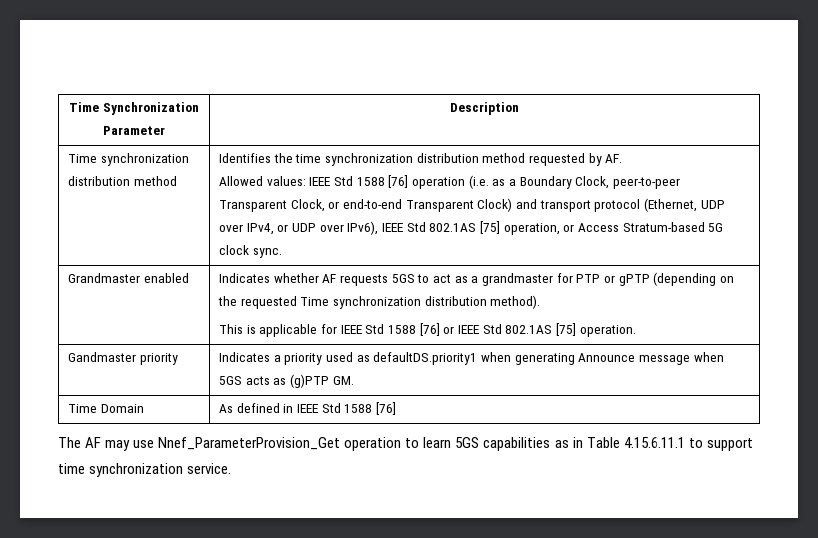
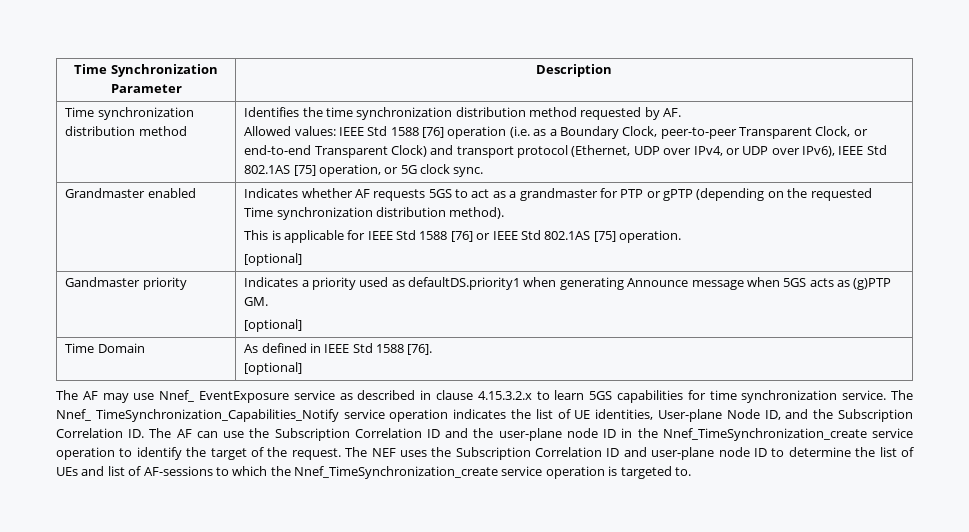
- Allowed values: IEEE Std 1588 [76] operation (i.e. as a Boundary Clock, peer-to-peer Transparent Clock, or end-to-end Transparent Clock) and transport protocol (Ethernet, UDP over IPv4, or UDP over IPv6), IEEE Std 802.1AS [75] operation, or Access Stratum-based 5G clock sync.
+ Allowed values: IEEE Std 1588 [76] operation (i.e. as a Boundary Clock, peer-to-peer Transparent Clock, or end-to-end Transparent Clock) and transport protocol (Ethernet, UDP over IPv4, or UDP over IPv6), IEEE Std 802.1AS [75] operation, or 5G clock sync.
  Grandmaster enabled | Indicates whether AF requests 5GS to act as a grandmaster for PTP or gPTP (depending on the requested Time synchronization distribution method).
  This is applicable for IEEE Std 1588 [76] or IEEE Std 802.1AS [75] operation.
+ [optional]
  Gandmaster priority | Indicates a priority used as defaultDS.priority1 when generating Announce message when 5GS acts as (g)PTP GM.
+ [optional]
- Time Domain | As defined in IEEE Std 1588 [76]
+ Time Domain | As defined in IEEE Std 1588 [76].
+ [optional]
- The AF may use Nnef_ParameterProvision_Get operation to learn 5GS capabilities as in Table 4.15.6.11.1 to support time synchronization service.
+ The AF may use Nnef_ EventExposure service as described in clause 4.15.3.2.x to learn 5GS capabilities for time synchronization service. The Nnef_ TimeSynchronization_Capabilities_Notify service operation indicates the list of UE identities, User-plane Node ID, and the Subscription Correlation ID. The AF can use the Subscription Correlation ID and the user-plane node ID in the Nnef_TimeSynchronization_create service operation to identify the target of the request. The NEF uses the Subscription Correlation ID and user-plane node ID to determine the list of UEs and list of AF-sessions to which the Nnef_TimeSynchronization_create service operation is targeted to.

